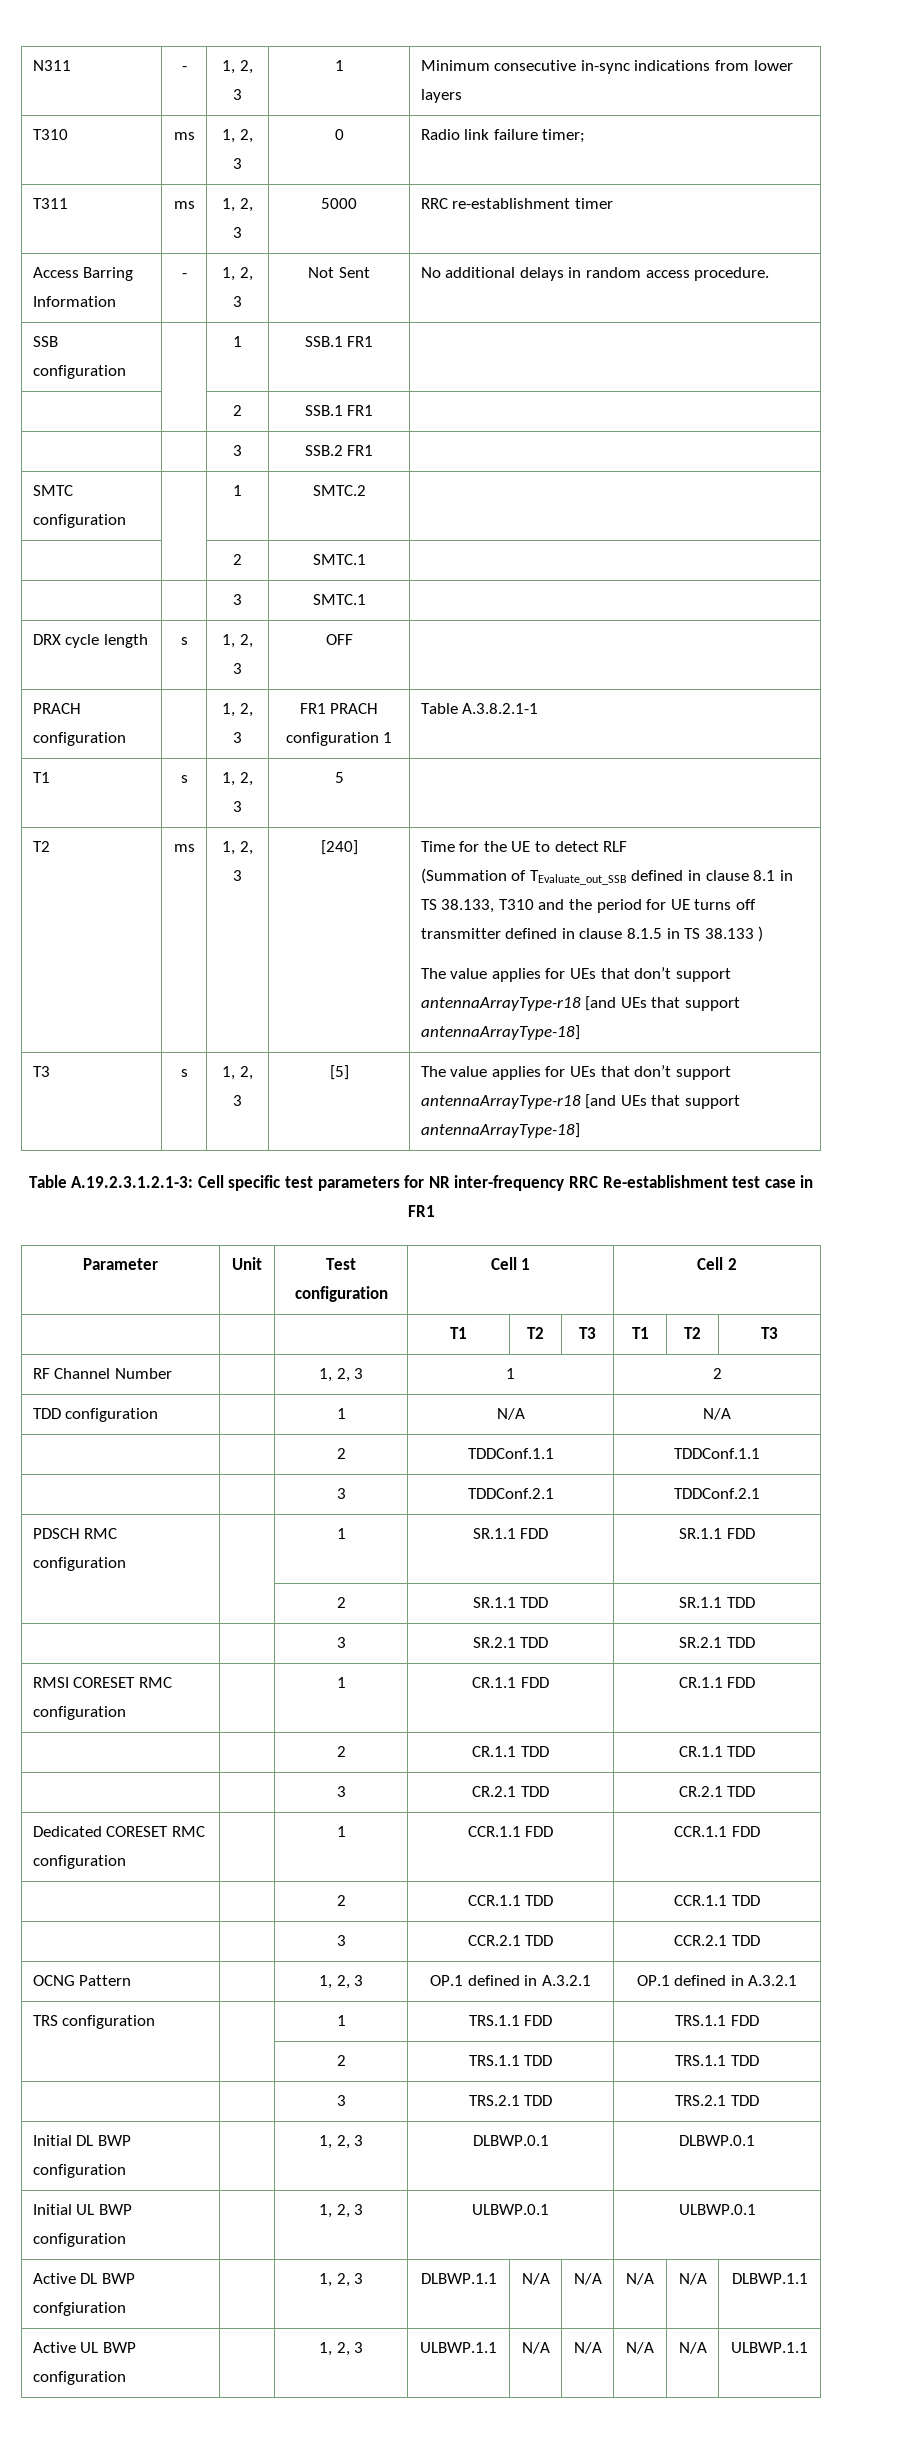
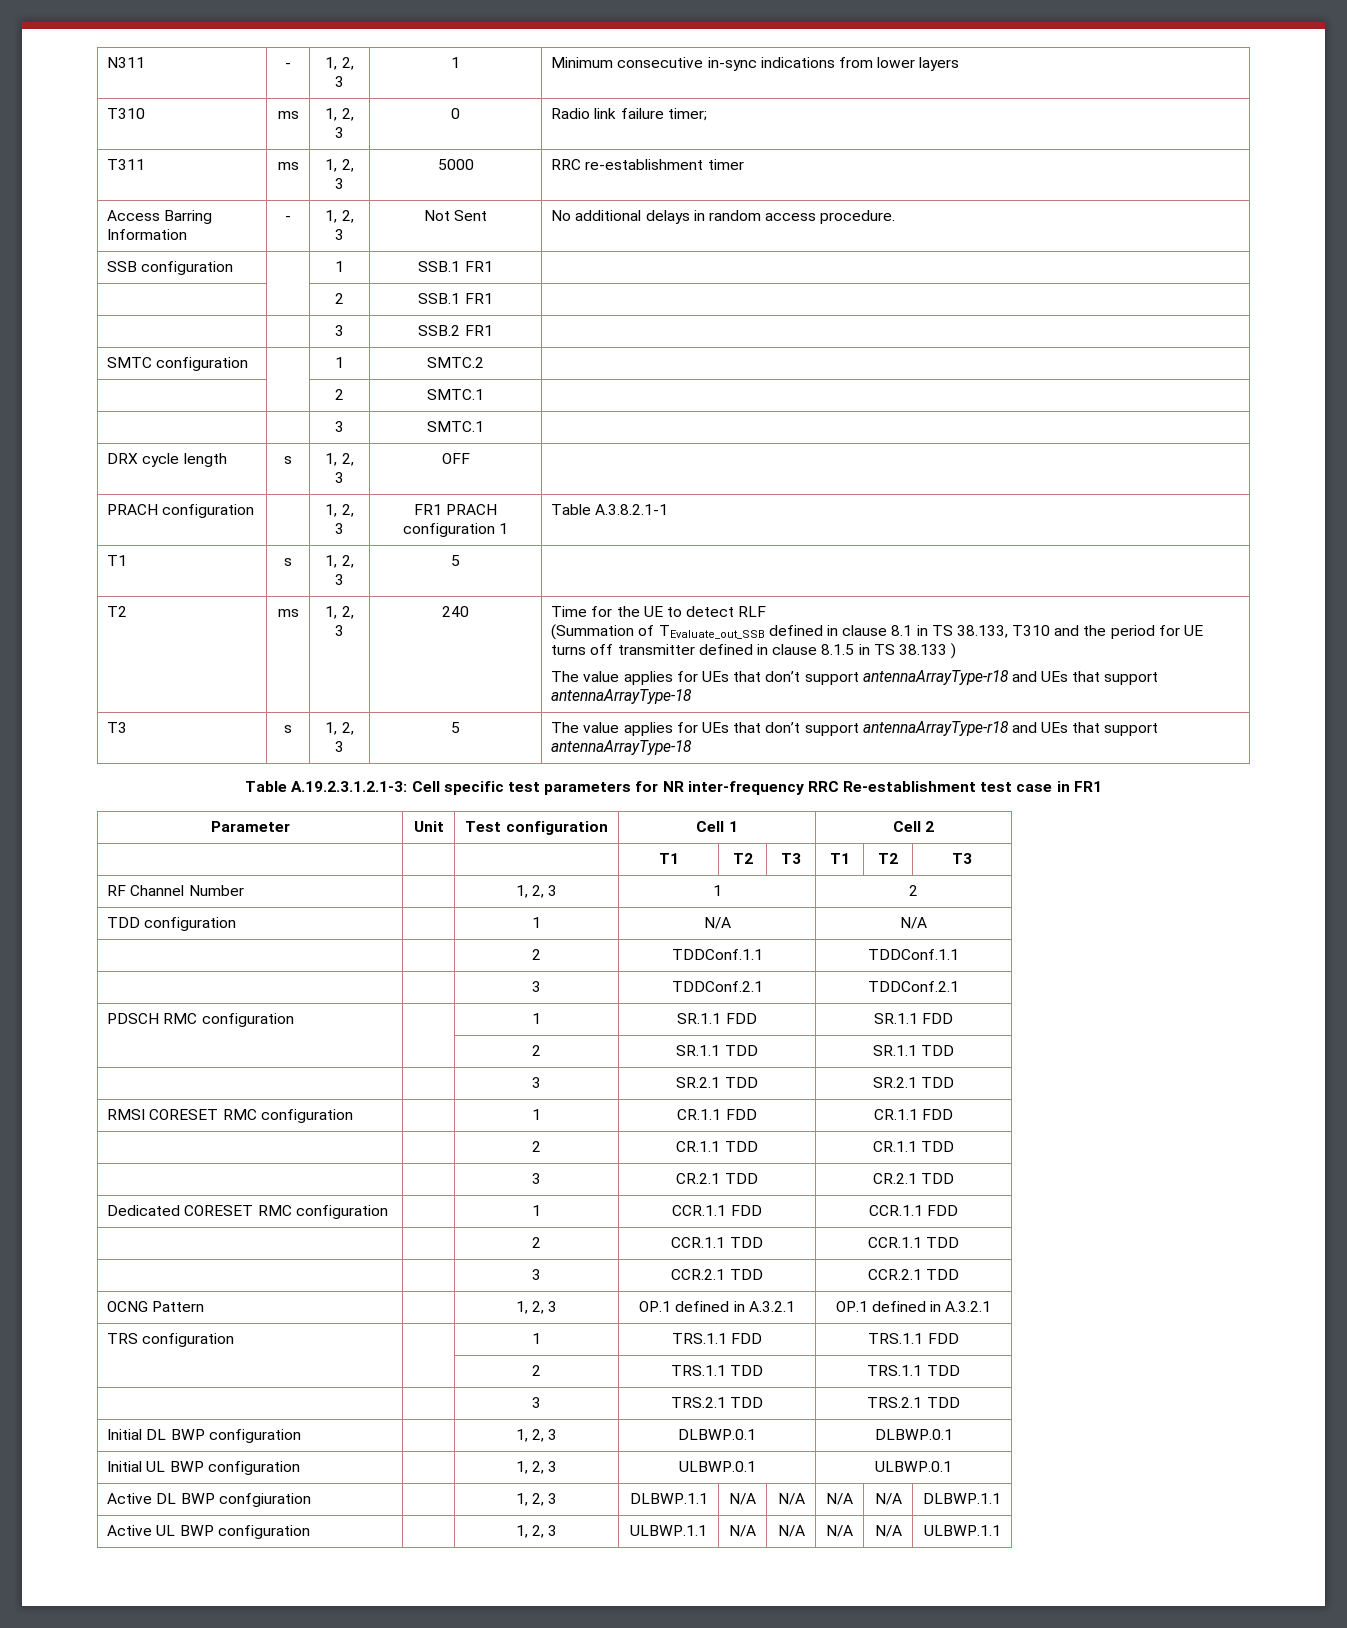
- [240]
+ 240
  (Summation of TEvaluate_out_SSB defined in clause 8.1 in TS 38.133, T310 and the period for UE turns off transmitter defined in clause 8.1.5 in TS 38.133 )
- The value applies for UEs that don’t support antennaArrayType-r18 [and UEs that support antennaArrayType-18]
+ The value applies for UEs that don’t support antennaArrayType-r18 and UEs that support antennaArrayType-18
- T3 | s | 1, 2, 3 | [5] | The value applies for UEs that don’t support antennaArrayType-r18 [and UEs that support antennaArrayType-18]
+ T3 | s | 1, 2, 3 | 5 | The value applies for UEs that don’t support antennaArrayType-r18 and UEs that support antennaArrayType-18

